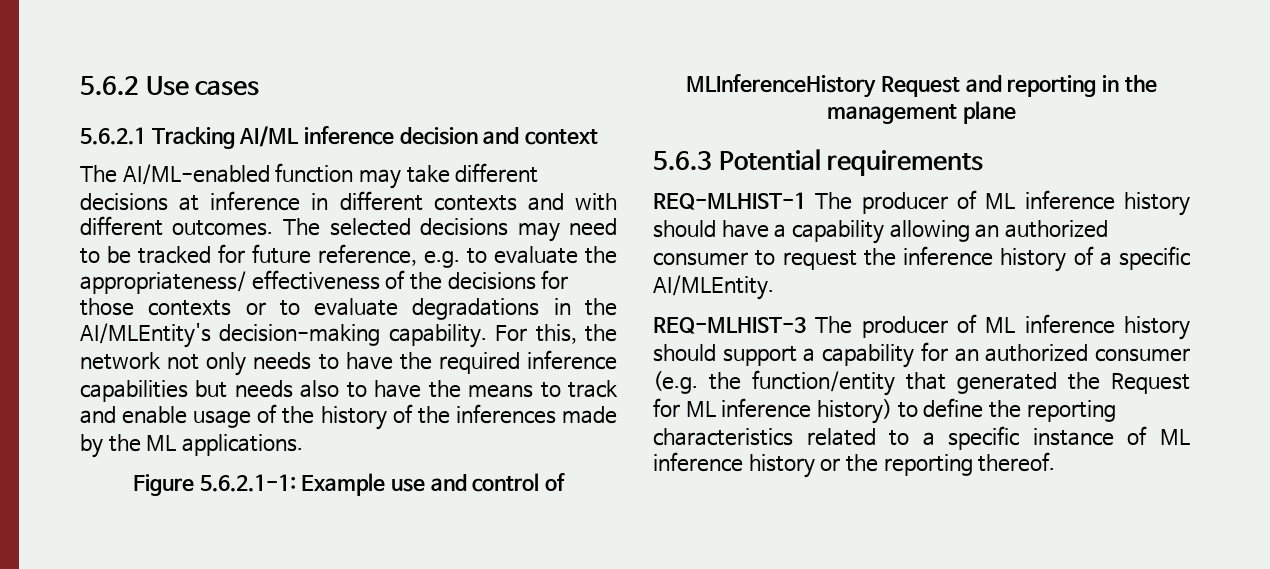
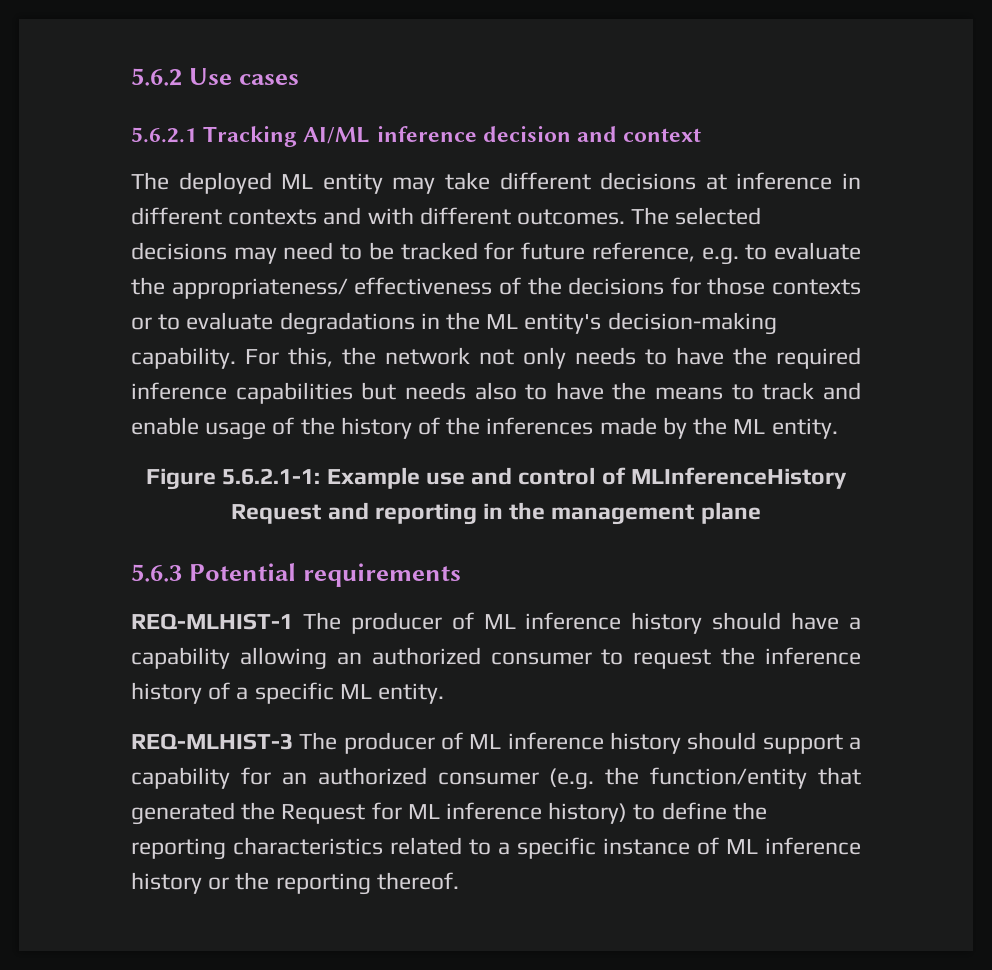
- The AI/ML-enabled function may take different decisions at inference in different contexts and with different outcomes.
+ The deployed ML entity may take different decisions at inference in different contexts and with different outcomes.
- The selected decisions may need to be tracked for future reference, e.g. to evaluate the appropriateness/ effectiveness of the decisions for those contexts or to evaluate degradations in the AI/MLEntity's decision-making capability.
+ The selected decisions may need to be tracked for future reference, e.g. to evaluate the appropriateness/ effectiveness of the decisions for those contexts or to evaluate degradations in the ML entity's decision-making capability.
- For this, the network not only needs to have the required inference capabilities but needs also to have the means to track and enable usage of the history of the inferences made by the ML applications.
+ For this, the network not only needs to have the required inference capabilities but needs also to have the means to track and enable usage of the history of the inferences made by the ML entity.
- REQ-MLHIST-1 The producer of ML inference history should have a capability allowing an authorized consumer to request the inference history of a specific AI/MLEntity.
+ REQ-MLHIST-1 The producer of ML inference history should have a capability allowing an authorized consumer to request the inference history of a specific ML entity.

